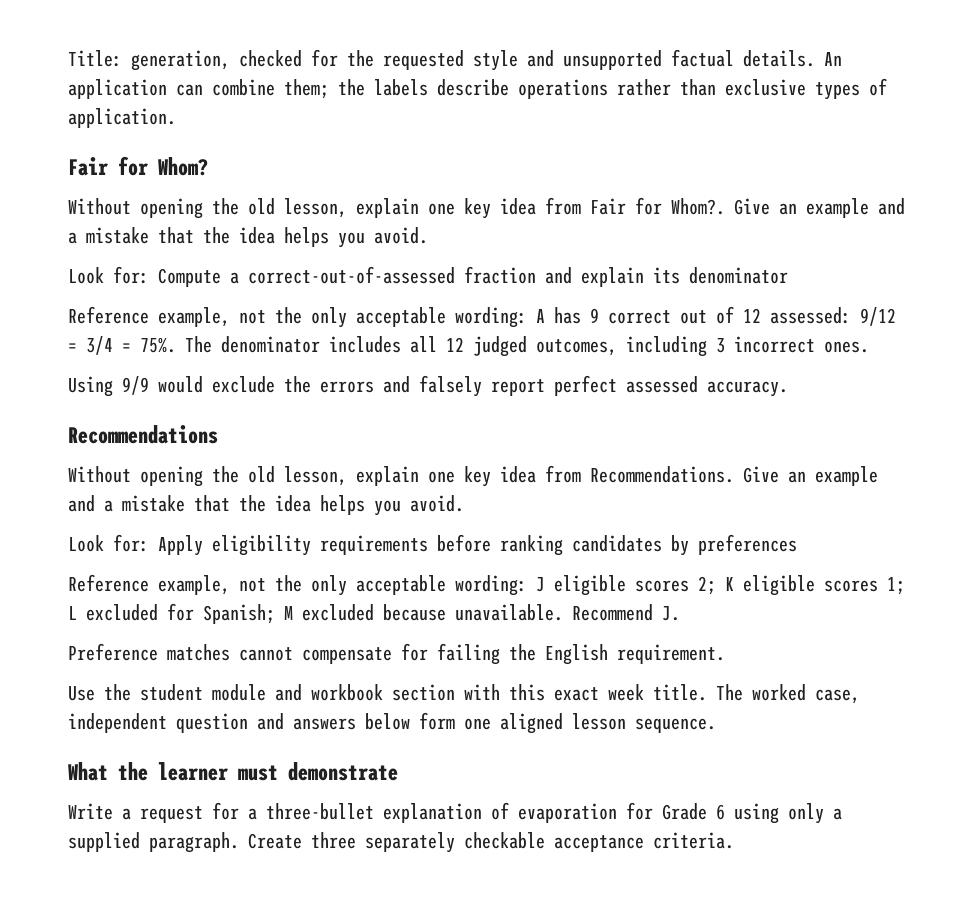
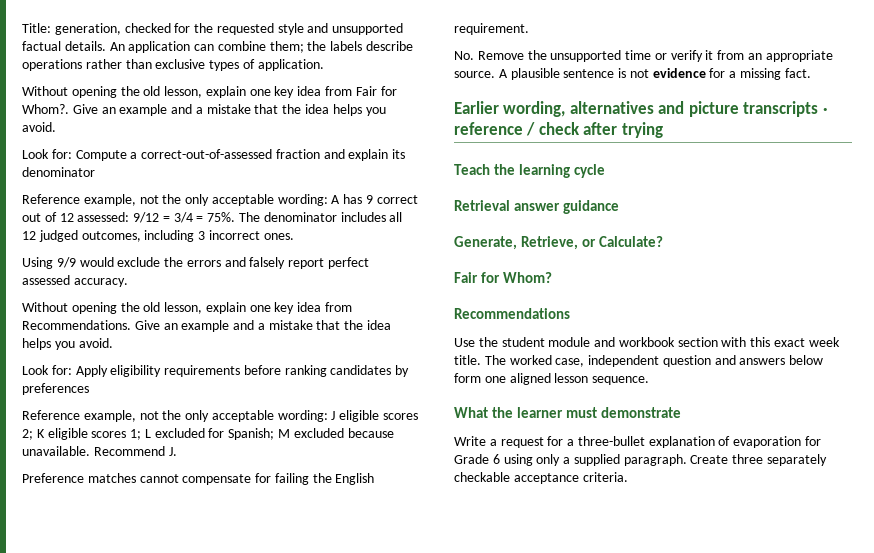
- Fair for Whom?
- Recommendations
+ No. Remove the unsupported time or verify it from an appropriate source. A plausible sentence is not evidence for a missing fact.
+ Earlier wording, alternatives and picture transcripts · reference / check after trying
+ Teach the learning cycle
+ Retrieval answer guidance
+ Generate, Retrieve, or Calculate?
+ Fair for Whom?
+ Recommendations

